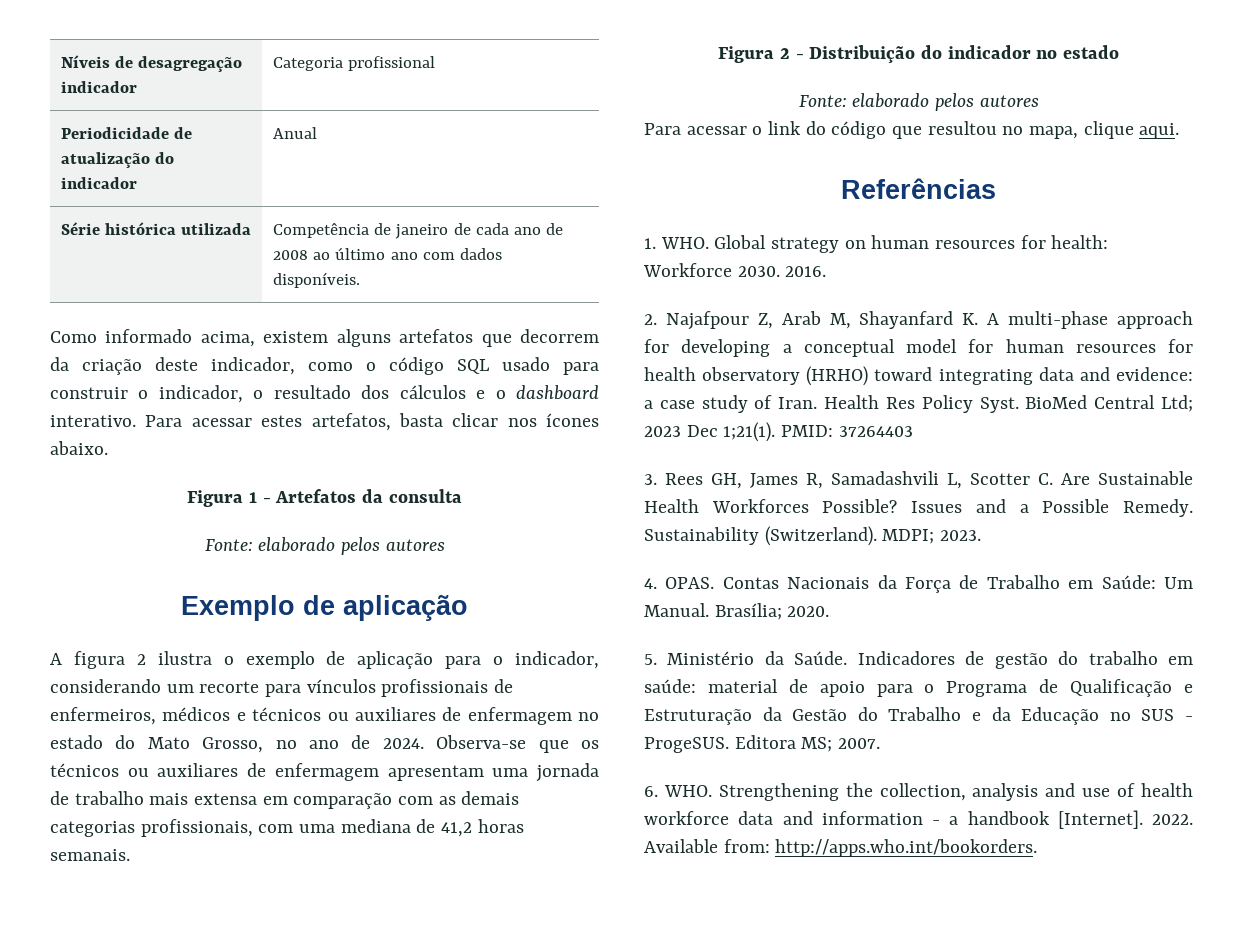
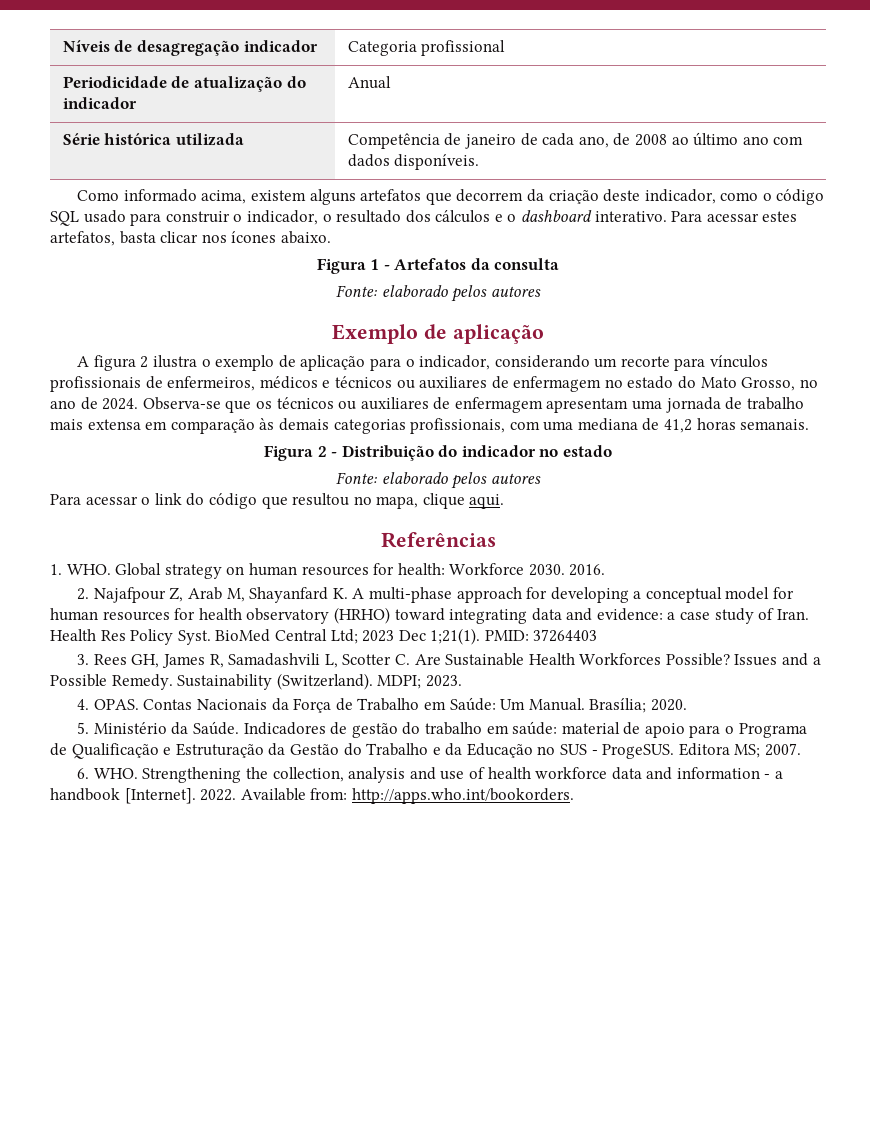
- Série histórica utilizada | Competência de janeiro de cada ano de 2008 ao último ano com dados disponíveis.
+ Série histórica utilizada | Competência de janeiro de cada ano, de 2008 ao último ano com dados disponíveis.
- Observa-se que os técnicos ou auxiliares de enfermagem apresentam uma jornada de trabalho mais extensa em comparação com as demais categorias profissionais, com uma mediana de 41,2 horas semanais.
+ Observa-se que os técnicos ou auxiliares de enfermagem apresentam uma jornada de trabalho mais extensa em comparação às demais categorias profissionais, com uma mediana de 41,2 horas semanais.

